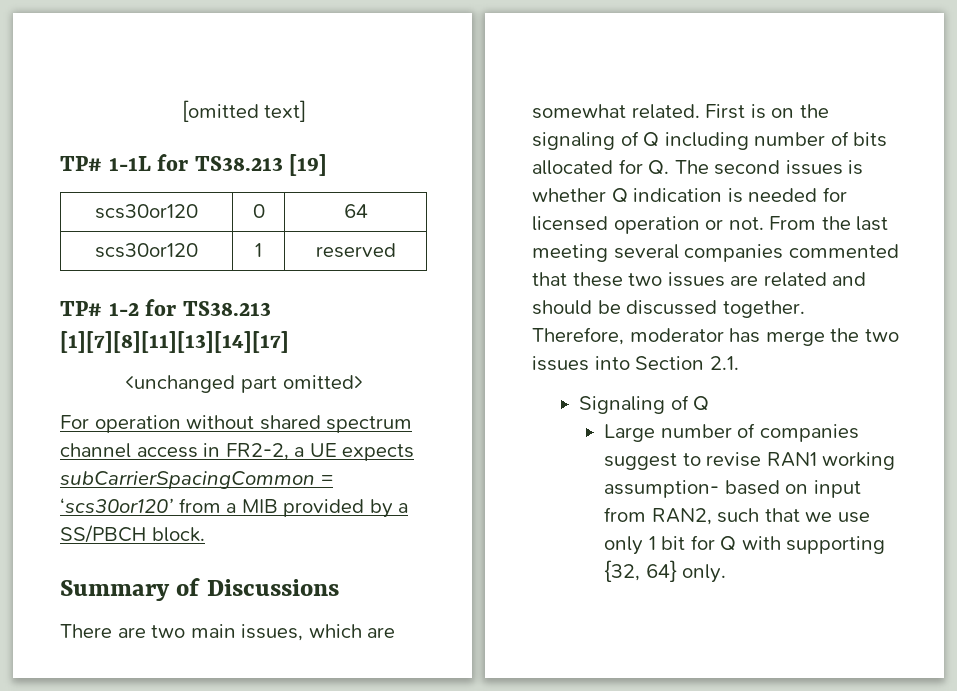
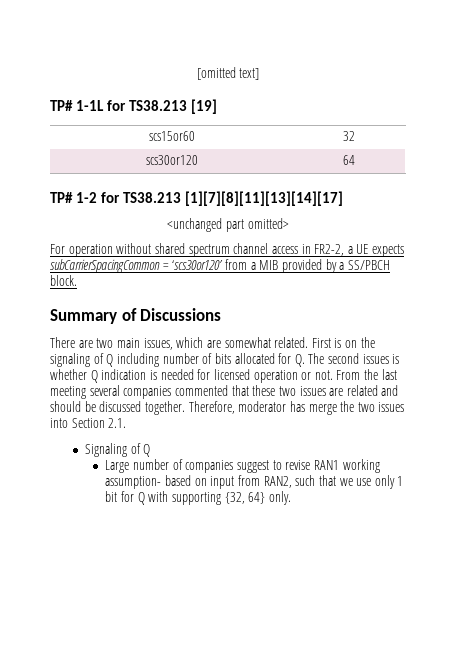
- scs30or120 | 0 | 64
- scs30or120 | 1 | reserved
+ scs15or60 | 32
+ scs30or120 | 64

